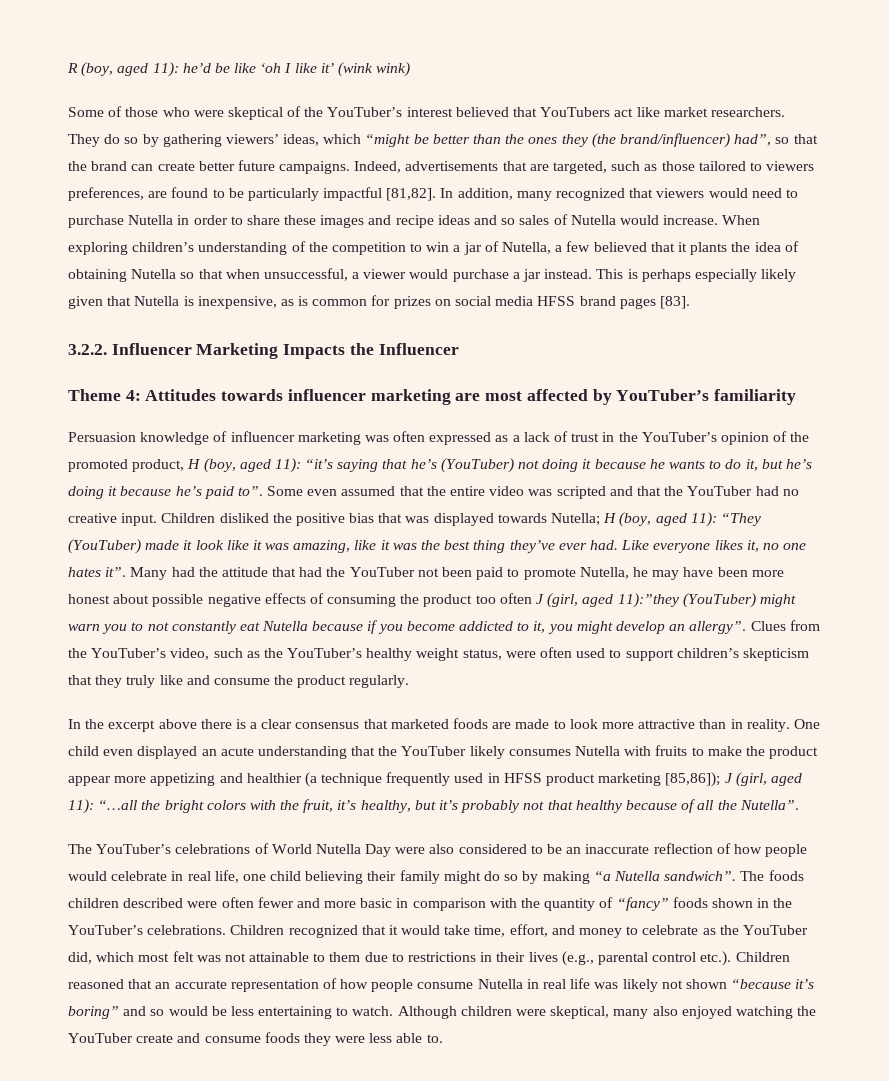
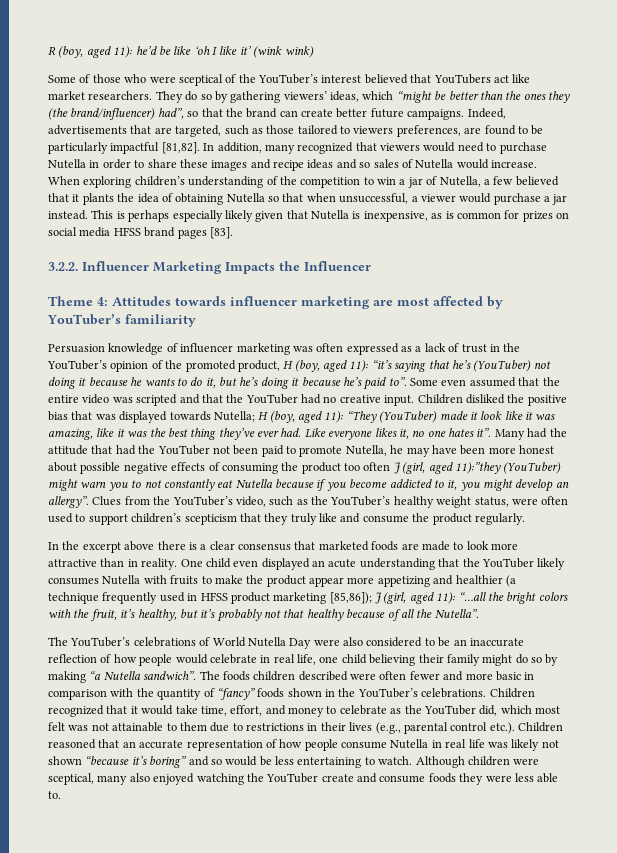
- Some of those who were skeptical of the YouTuber’s interest believed that YouTubers act like market researchers.
+ Some of those who were sceptical of the YouTuber’s interest believed that YouTubers act like market researchers.
- Clues from the YouTuber’s video, such as the YouTuber’s healthy weight status, were often used to support children’s skepticism that they truly like and consume the product regularly.
+ Clues from the YouTuber’s video, such as the YouTuber’s healthy weight status, were often used to support children’s scepticism that they truly like and consume the product regularly.
- Although children were skeptical, many also enjoyed watching the YouTuber create and consume foods they were less able to.
+ Although children were sceptical, many also enjoyed watching the YouTuber create and consume foods they were less able to.

